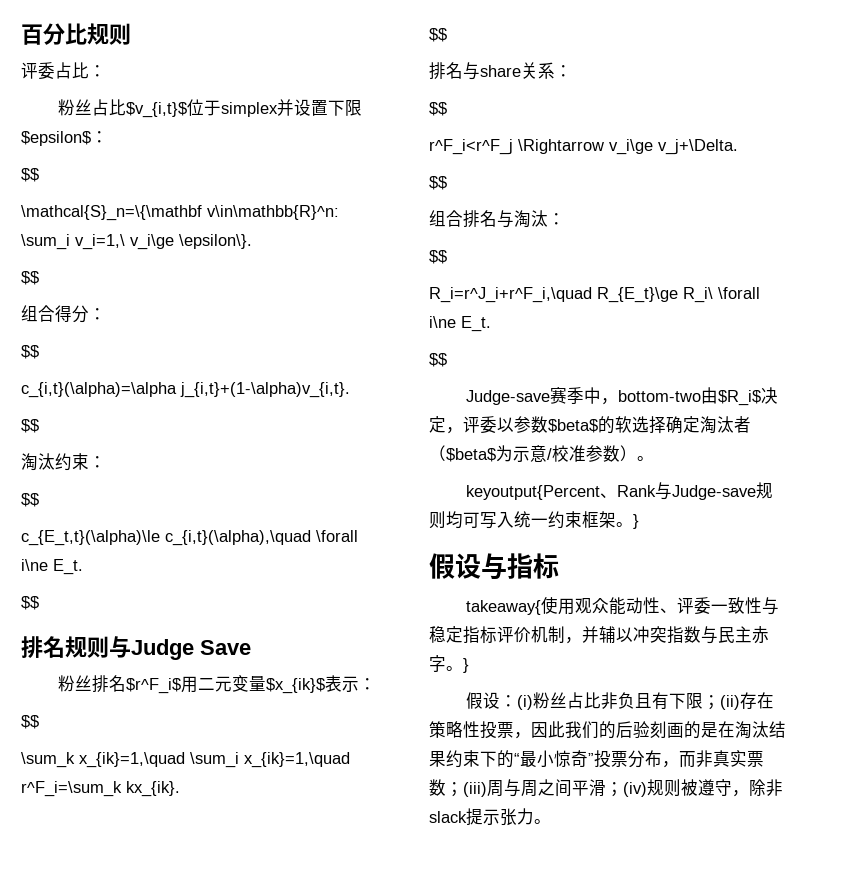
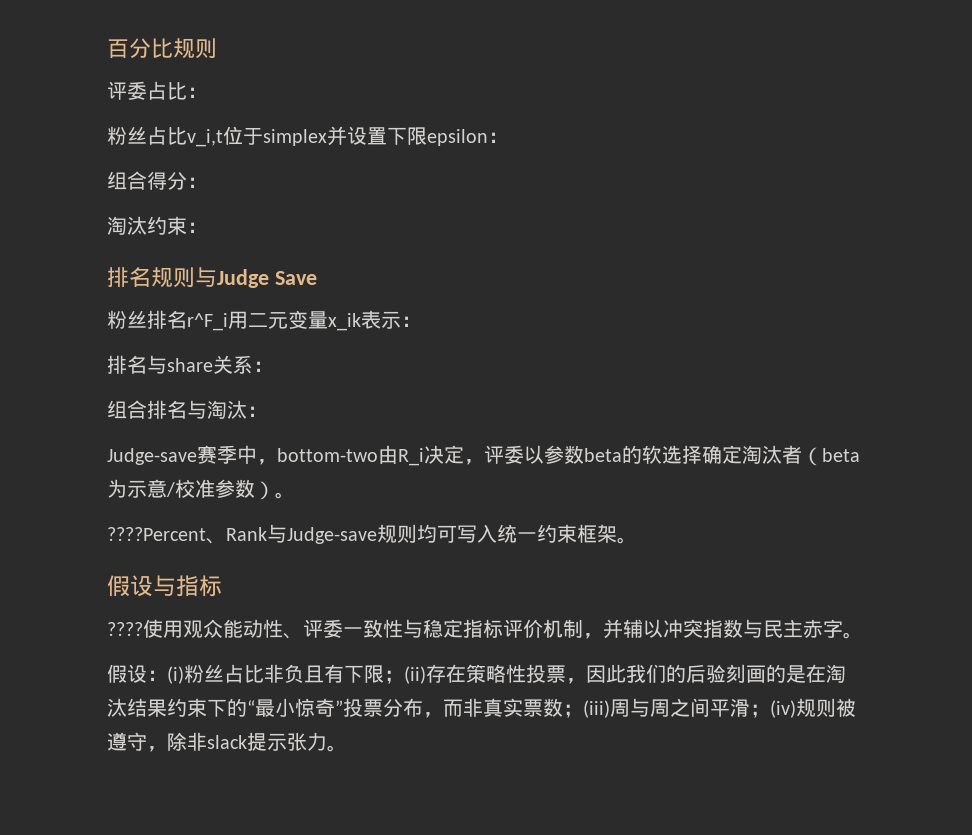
- 粉丝占比$v_{i,t}$位于simplex并设置下限$epsilon$：
- $$
- \mathcal{S}_n=\{\mathbf v\in\mathbb{R}^n: \sum_i v_i=1,\ v_i\ge \epsilon\}.
- $$
+ 粉丝占比v_i,t位于simplex并设置下限epsilon：
  组合得分：
- $$
- c_{i,t}(\alpha)=\alpha j_{i,t}+(1-\alpha)v_{i,t}.
- $$
  淘汰约束：
- $$
- c_{E_t,t}(\alpha)\le c_{i,t}(\alpha),\quad \forall i\ne E_t.
- $$
- 粉丝排名$r^F_i$用二元变量$x_{ik}$表示：
- $$
- \sum_k x_{ik}=1,\quad \sum_i x_{ik}=1,\quad r^F_i=\sum_k kx_{ik}.
- $$
+ 粉丝排名r^F_i用二元变量x_ik表示：
  排名与share关系：
- $$
- r^F_i<r^F_j \Rightarrow v_i\ge v_j+\Delta.
- $$
  组合排名与淘汰：
- $$
- R_i=r^J_i+r^F_i,\quad R_{E_t}\ge R_i\ \forall i\ne E_t.
- $$
- Judge-save赛季中，bottom-two由$R_i$决定，评委以参数$beta$的软选择确定淘汰者（$beta$为示意/校准参数）。
+ Judge-save赛季中，bottom-two由R_i决定，评委以参数beta的软选择确定淘汰者（beta为示意/校准参数）。
- keyoutput{Percent、Rank与Judge-save规则均可写入统一约束框架。}
+ ????Percent、Rank与Judge-save规则均可写入统一约束框架。
- takeaway{使用观众能动性、评委一致性与稳定指标评价机制，并辅以冲突指数与民主赤字。}
+ ????使用观众能动性、评委一致性与稳定指标评价机制，并辅以冲突指数与民主赤字。

